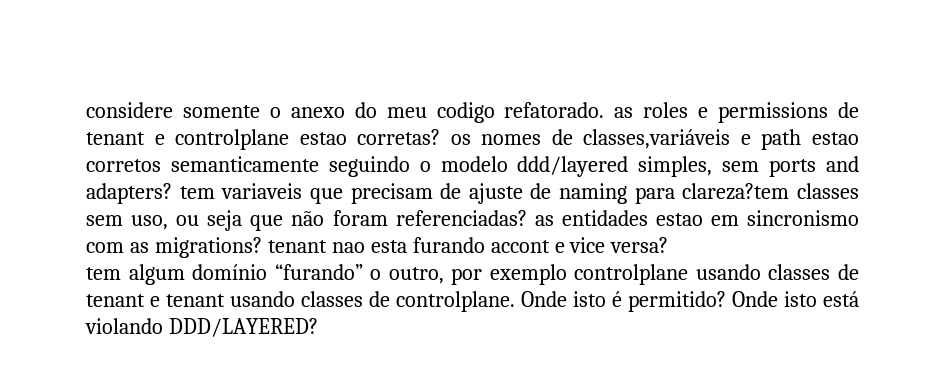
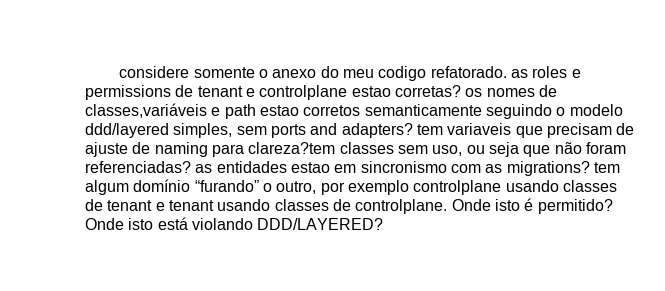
- considere somente o anexo do meu codigo refatorado. as roles e permissions de tenant e controlplane estao corretas? os nomes de classes,variáveis e path estao corretos semanticamente seguindo o modelo ddd/layered simples, sem ports and adapters? tem variaveis que precisam de ajuste de naming para clareza?tem classes sem uso, ou seja que não foram referenciadas? as entidades estao em sincronismo com as migrations? tenant nao esta furando accont e vice versa?
- tem algum domínio “furando” o outro, por exemplo controlplane usando classes de tenant e tenant usando classes de controlplane.
+ considere somente o anexo do meu codigo refatorado. as roles e permissions de tenant e controlplane estao corretas? os nomes de classes,variáveis e path estao corretos semanticamente seguindo o modelo ddd/layered simples, sem ports and adapters? tem variaveis que precisam de ajuste de naming para clareza?tem classes sem uso, ou seja que não foram referenciadas? as entidades estao em sincronismo com as migrations? tem algum domínio “furando” o outro, por exemplo controlplane usando classes de tenant e tenant usando classes de controlplane.

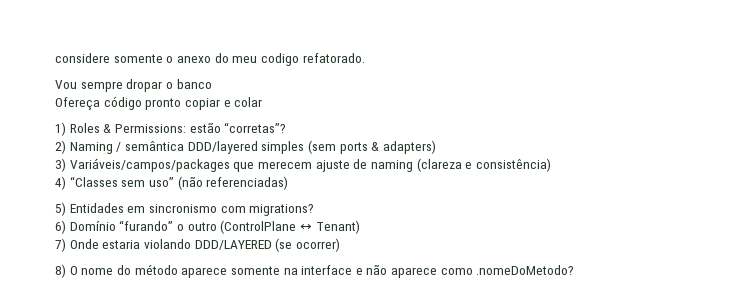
- considere somente o anexo do meu codigo refatorado. as roles e permissions de tenant e controlplane estao corretas? os nomes de classes,variáveis e path estao corretos semanticamente seguindo o modelo ddd/layered simples, sem ports and adapters? tem variaveis que precisam de ajuste de naming para clareza?tem classes sem uso, ou seja que não foram referenciadas? as entidades estao em sincronismo com as migrations? tem algum domínio “furando” o outro, por exemplo controlplane usando classes de tenant e tenant usando classes de controlplane. Onde isto é permitido? Onde isto está violando DDD/LAYERED?
+ considere somente o anexo do meu codigo refatorado.
+ Vou sempre dropar o banco
+ Ofereça código pronto copiar e colar
+ 1) Roles & Permissions: estão “corretas”?
+ 2) Naming / semântica DDD/layered simples (sem ports & adapters)
+ 3) Variáveis/campos/packages que merecem ajuste de naming (clareza e consistência)
+ 4) “Classes sem uso” (não referenciadas)
+ 5) Entidades em sincronismo com migrations?
+ 6) Domínio “furando” o outro (ControlPlane ↔ Tenant)
+ 7) Onde estaria violando DDD/LAYERED (se ocorrer)
+ 8) O nome do método aparece somente na interface e não aparece como .nomeDoMetodo?

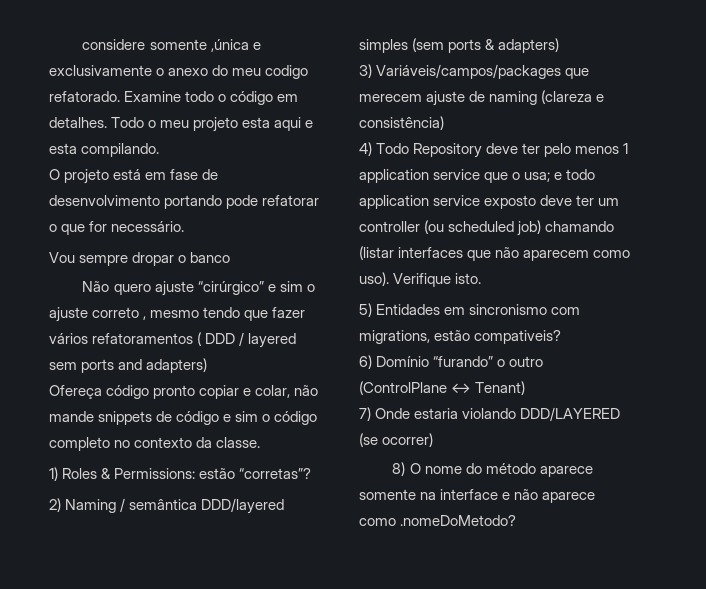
- considere somente o anexo do meu codigo refatorado.
+ considere somente ,única e exclusivamente o anexo do meu codigo refatorado. Examine todo o código em detalhes. Todo o meu projeto esta aqui e esta compilando.
+ O projeto está em fase de desenvolvimento portando pode refatorar o que for necessário.
+ Não quero ajuste “cirúrgico” e sim o ajuste correto , mesmo tendo que fazer vários refatoramentos ( DDD / layered sem ports and adapters)
- Ofereça código pronto copiar e colar
+ Ofereça código pronto copiar e colar, não mande snippets de código e sim o código completo no contexto da classe.
- 4) “Classes sem uso” (não referenciadas)
+ 4) Todo Repository deve ter pelo menos 1 application service que o usa; e todo application service exposto deve ter um controller (ou scheduled job) chamando (listar interfaces que não aparecem como uso). Verifique isto.
- 5) Entidades em sincronismo com migrations?
+ 5) Entidades em sincronismo com migrations, estão compativeis?

